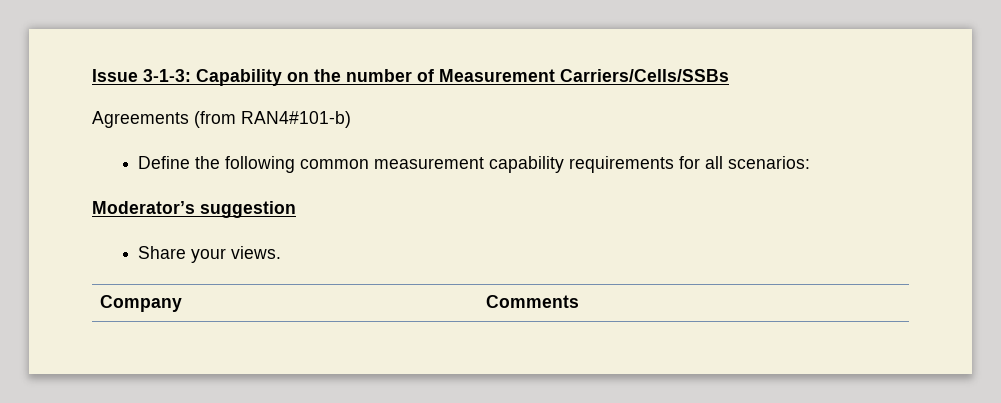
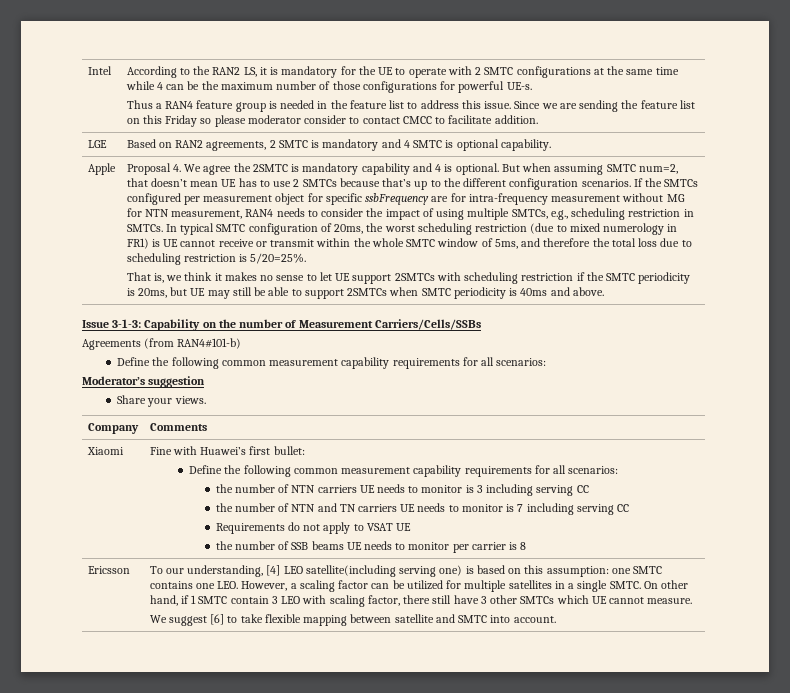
+ Intel | According to the RAN2 LS, it is mandatory for the UE to operate with 2 SMTC configurations at the same time while 4 can be the maximum number of those configurations for powerful UE-s.
+ Thus a RAN4 feature group is needed in the feature list to address this issue. Since we are sending the feature list on this Friday so please moderator consider to contact CMCC to facilitate addition.
+ LGE | Based on RAN2 agreements, 2 SMTC is mandatory and 4 SMTC is optional capability.
+ Apple | Proposal 4. We agree the 2SMTC is mandatory capability and 4 is optional. But when assuming SMTC num=2, that doesn’t mean UE has to use 2 SMTCs because that’s up to the different configuration scenarios. If the SMTCs configured per measurement object for specific ssbFrequency are for intra-frequency measurement without MG for NTN measurement, RAN4 needs to consider the impact of using multiple SMTCs, e.g., scheduling restriction in SMTCs. In typical SMTC configuration of 20ms, the worst scheduling restriction (due to mixed numerology in FR1) is UE cannot receive or transmit within the whole SMTC window of 5ms, and therefore the total loss due to scheduling restriction is 5/20=25%.
+ That is, we think it makes no sense to let UE support 2SMTCs with scheduling restriction if the SMTC periodicity is 20ms, but UE may still be able to support 2SMTCs when SMTC periodicity is 40ms and above.
+ Xiaomi | Fine with Huawei’s first bullet:
+ Define the following common measurement capability requirements for all scenarios:
+ the number of NTN carriers UE needs to monitor is 3 including serving CC
+ the number of NTN and TN carriers UE needs to monitor is 7 including serving CC
+ Requirements do not apply to VSAT UE
+ the number of SSB beams UE needs to monitor per carrier is 8
+ Ericsson | To our understanding, [4] LEO satellite(including serving one) is based on this assumption: one SMTC contains one LEO. However, a scaling factor can be utilized for multiple satellites in a single SMTC. On other hand, if 1 SMTC contain 3 LEO with scaling factor, there still have 3 other SMTCs which UE cannot measure.
+ We suggest [6] to take flexible mapping between satellite and SMTC into account.

